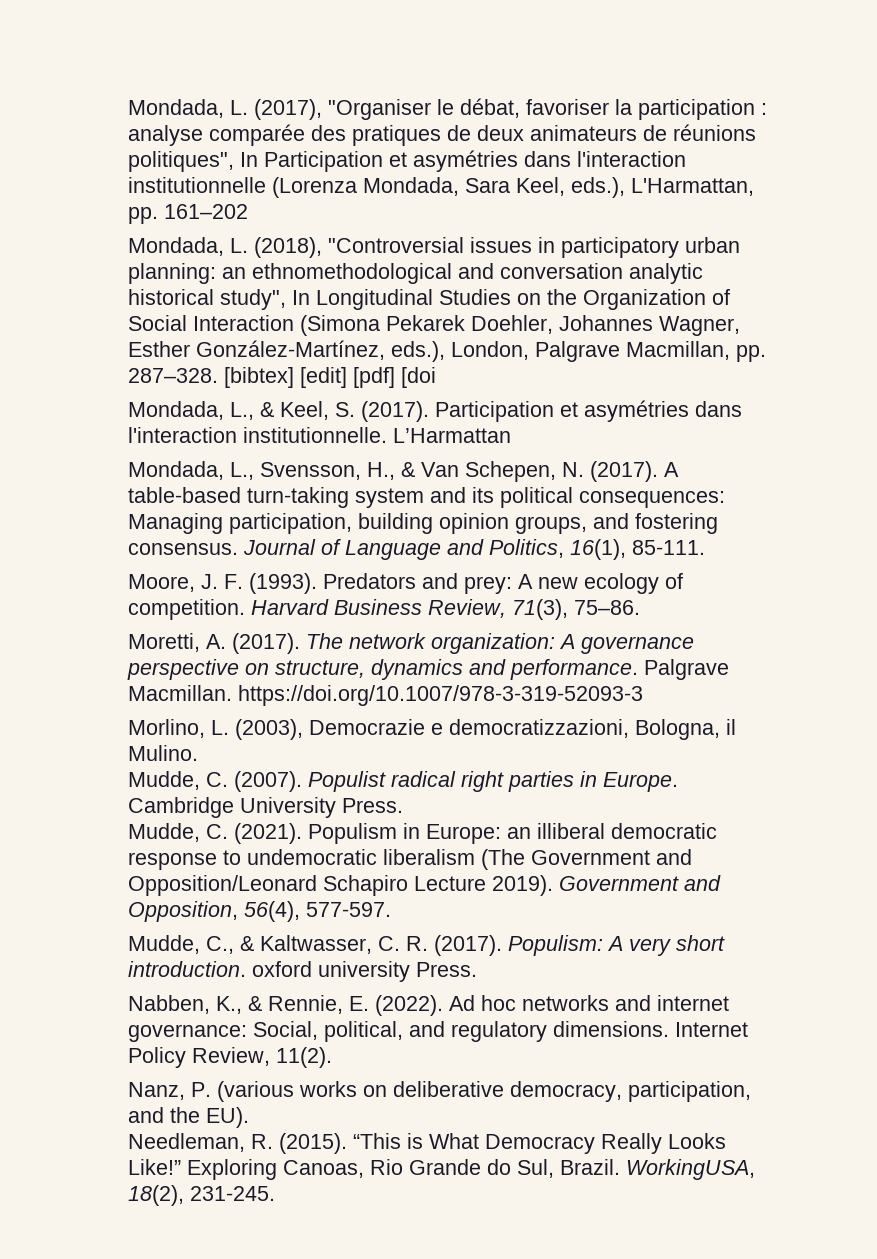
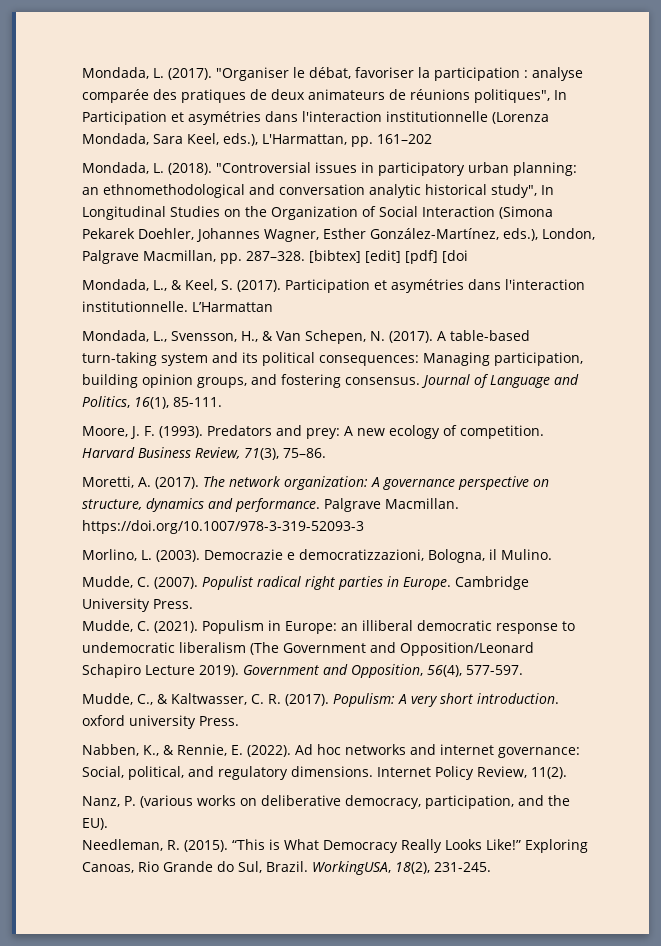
- Mondada, L. (2017), "Organiser le débat, favoriser la participation : analyse comparée des pratiques de deux animateurs de réunions politiques", In Participation et asymétries dans l'interaction institutionnelle (Lorenza Mondada, Sara Keel, eds.), L'Harmattan, pp. 161–202
+ Mondada, L. (2017). "Organiser le débat, favoriser la participation : analyse comparée des pratiques de deux animateurs de réunions politiques", In Participation et asymétries dans l'interaction institutionnelle (Lorenza Mondada, Sara Keel, eds.), L'Harmattan, pp. 161–202
- Mondada, L. (2018), "Controversial issues in participatory urban planning: an ethnomethodological and conversation analytic historical study", In Longitudinal Studies on the Organization of Social Interaction (Simona Pekarek Doehler, Johannes Wagner, Esther González-Martínez, eds.), London, Palgrave Macmillan, pp. 287–328.
+ Mondada, L. (2018). "Controversial issues in participatory urban planning: an ethnomethodological and conversation analytic historical study", In Longitudinal Studies on the Organization of Social Interaction (Simona Pekarek Doehler, Johannes Wagner, Esther González-Martínez, eds.), London, Palgrave Macmillan, pp. 287–328.
- Morlino, L. (2003), Democrazie e democratizzazioni, Bologna, il Mulino.
+ Morlino, L. (2003). Democrazie e democratizzazioni, Bologna, il Mulino.

